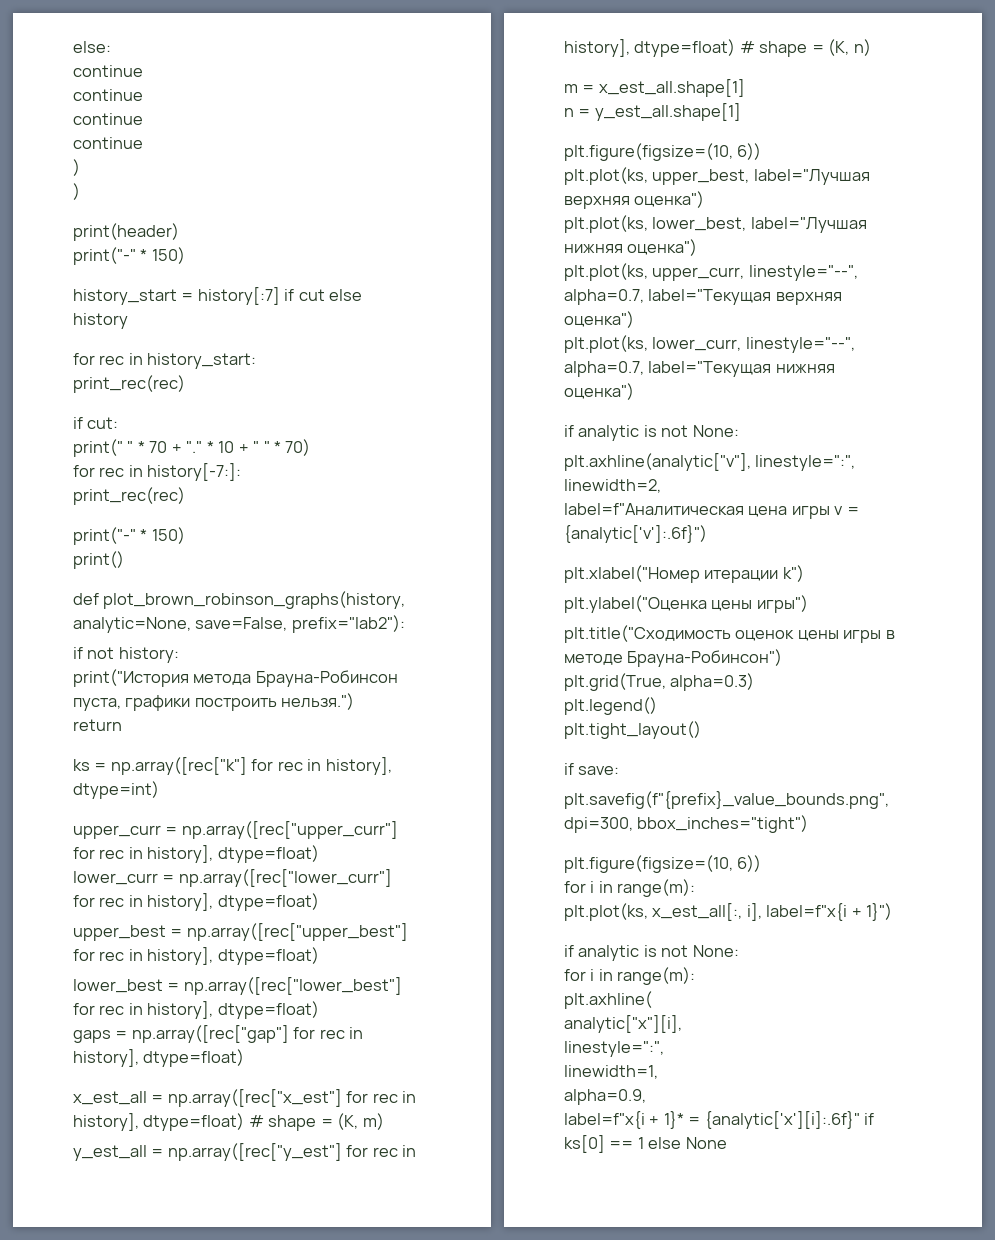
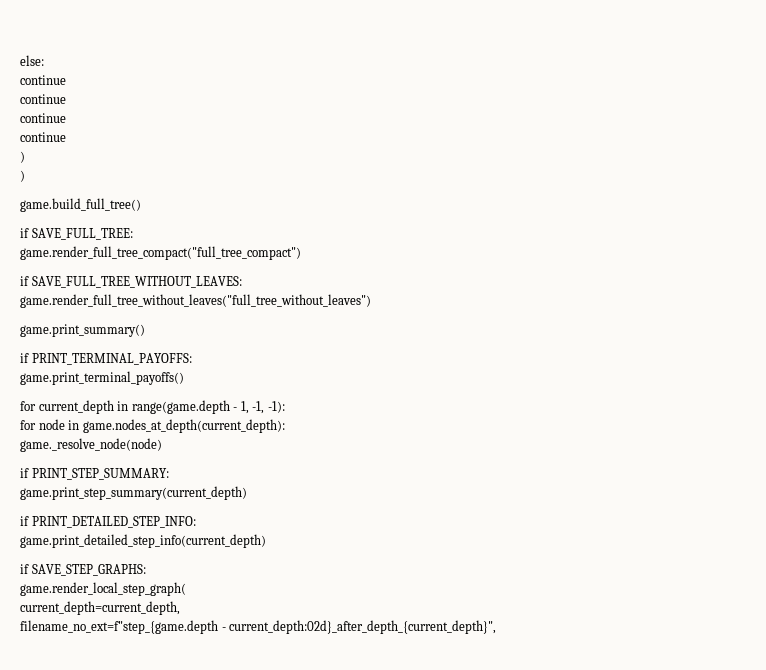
- print(header)
- print("-" * 150)
- history_start = history[:7] if cut else history
- for rec in history_start:
- print_rec(rec)
- if cut:
- print(" " * 70 + "." * 10 + " " * 70)
- for rec in history[-7:]:
- print_rec(rec)
- print("-" * 150)
- print()
- def plot_brown_robinson_graphs(history, analytic=None, save=False, prefix="lab2"):
- if not history:
- print("История метода Брауна-Робинсон пуста, графики построить нельзя.")
- return
- ks = np.array([rec["k"] for rec in history], dtype=int)
- upper_curr = np.array([rec["upper_curr"] for rec in history], dtype=float)
- lower_curr = np.array([rec["lower_curr"] for rec in history], dtype=float)
- upper_best = np.array([rec["upper_best"] for rec in history], dtype=float)
- lower_best = np.array([rec["lower_best"] for rec in history], dtype=float)
- gaps = np.array([rec["gap"] for rec in history], dtype=float)
- x_est_all = np.array([rec["x_est"] for rec in history], dtype=float) # shape = (K, m)
- y_est_all = np.array([rec["y_est"] for rec in history], dtype=float) # shape = (K, n)
- m = x_est_all.shape[1]
- n = y_est_all.shape[1]
- plt.figure(figsize=(10, 6))
- plt.plot(ks, upper_best, label="Лучшая верхняя оценка")
- plt.plot(ks, lower_best, label="Лучшая нижняя оценка")
- plt.plot(ks, upper_curr, linestyle="--", alpha=0.7, label="Текущая верхняя оценка")
- plt.plot(ks, lower_curr, linestyle="--", alpha=0.7, label="Текущая нижняя оценка")
- if analytic is not None:
- plt.axhline(analytic["v"], linestyle=":", linewidth=2,
- label=f"Аналитическая цена игры v = {analytic['v']:.6f}")
- plt.xlabel("Номер итерации k")
- plt.ylabel("Оценка цены игры")
- plt.title("Сходимость оценок цены игры в методе Брауна-Робинсон")
- plt.grid(True, alpha=0.3)
- plt.legend()
- plt.tight_layout()
- if save:
- plt.savefig(f"{prefix}_value_bounds.png", dpi=300, bbox_inches="tight")
- plt.figure(figsize=(10, 6))
- for i in range(m):
- plt.plot(ks, x_est_all[:, i], label=f"x{i + 1}")
- if analytic is not None:
- for i in range(m):
- plt.axhline(
- analytic["x"][i],
- linestyle=":",
- linewidth=1,
- alpha=0.9,
- label=f"x{i + 1}* = {analytic['x'][i]:.6f}" if ks[0] == 1 else None
+ game.build_full_tree()
+ if SAVE_FULL_TREE:
+ game.render_full_tree_compact("full_tree_compact")
+ if SAVE_FULL_TREE_WITHOUT_LEAVES:
+ game.render_full_tree_without_leaves("full_tree_without_leaves")
+ game.print_summary()
+ if PRINT_TERMINAL_PAYOFFS:
+ game.print_terminal_payoffs()
+ for current_depth in range(game.depth - 1, -1, -1):
+ for node in game.nodes_at_depth(current_depth):
+ game._resolve_node(node)
+ if PRINT_STEP_SUMMARY:
+ game.print_step_summary(current_depth)
+ if PRINT_DETAILED_STEP_INFO:
+ game.print_detailed_step_info(current_depth)
+ if SAVE_STEP_GRAPHS:
+ game.render_local_step_graph(
+ current_depth=current_depth,
+ filename_no_ext=f"step_{game.depth - current_depth:02d}_after_depth_{current_depth}",

